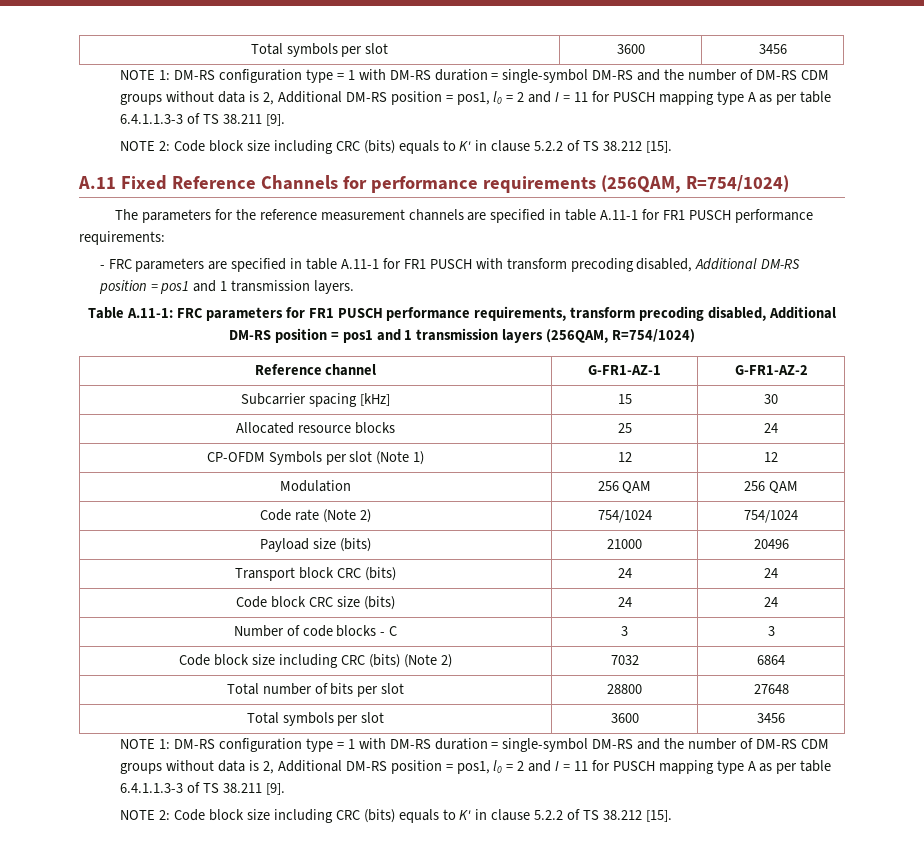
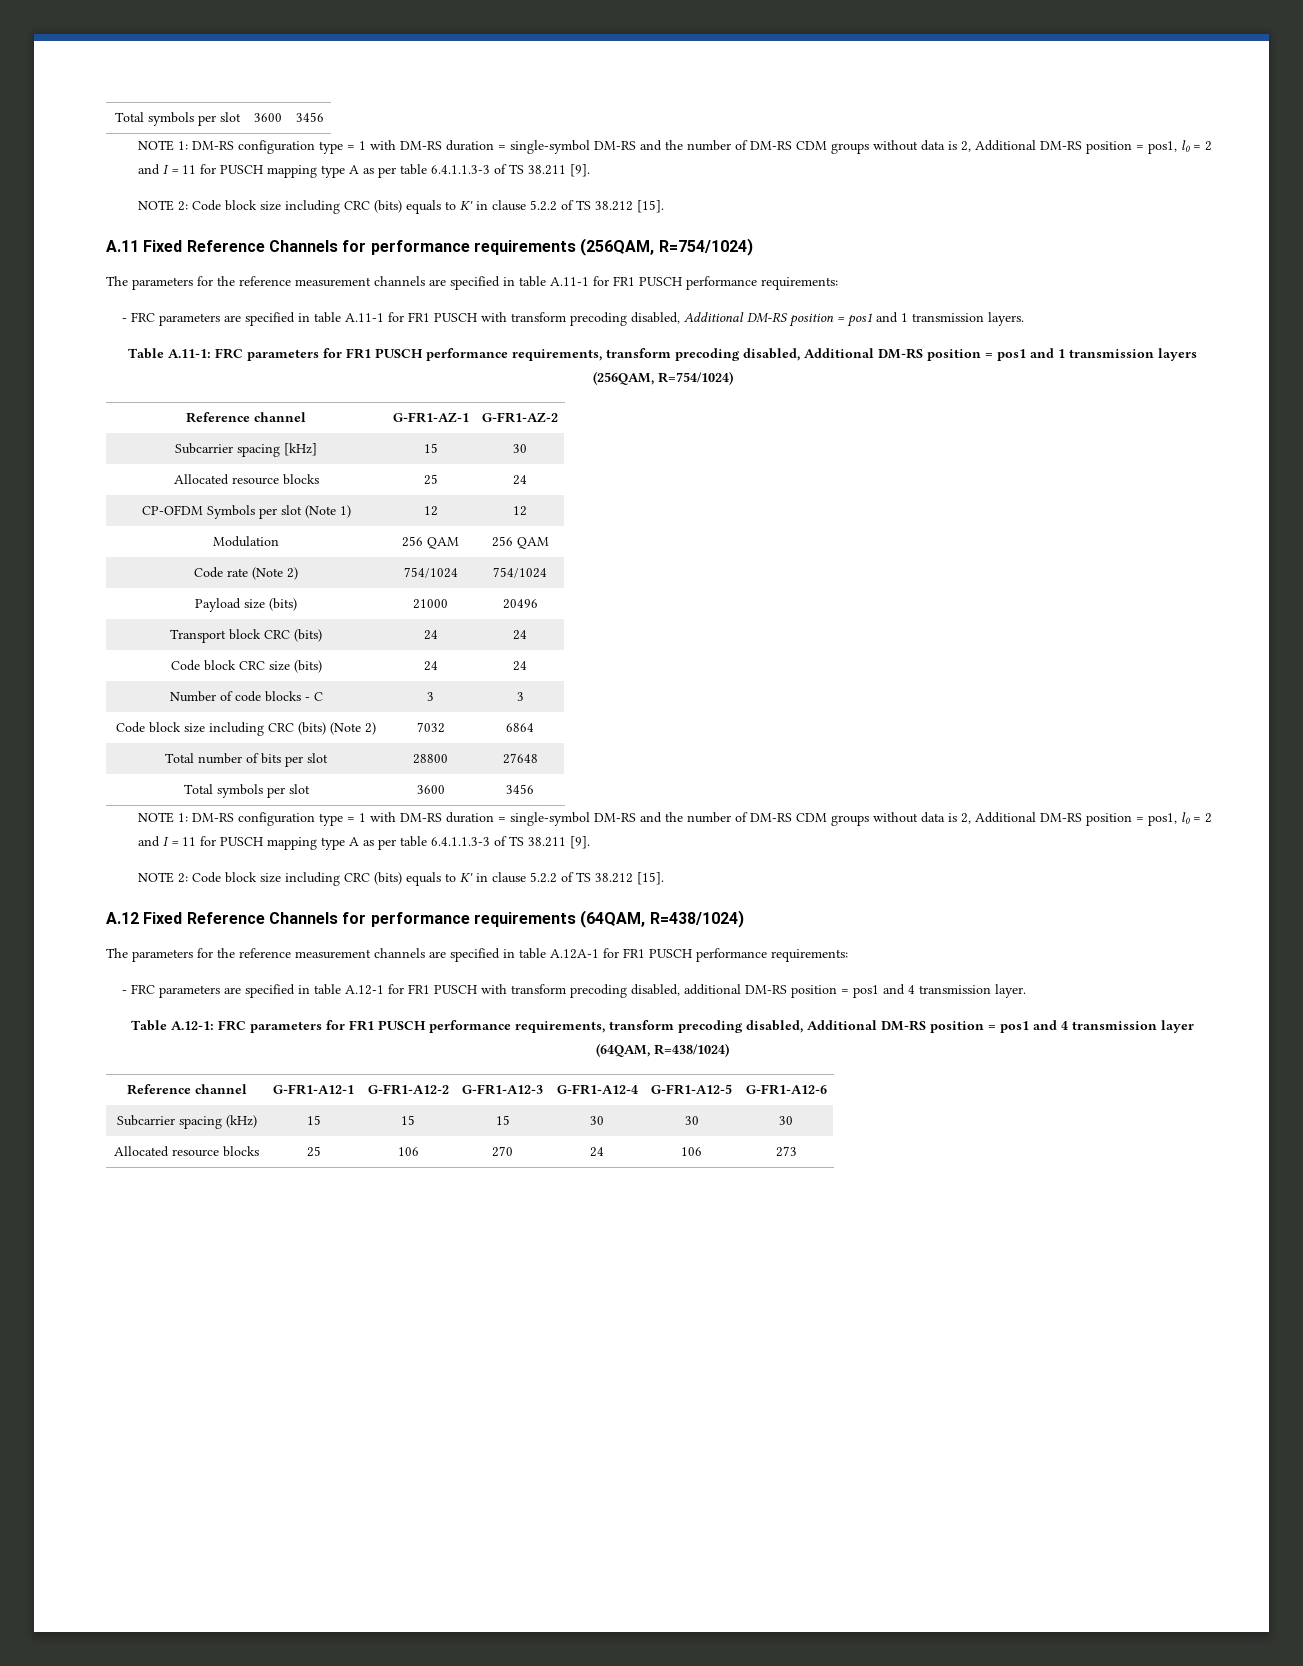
+ A.12 Fixed Reference Channels for performance requirements (64QAM, R=438/1024)
+ The parameters for the reference measurement channels are specified in table A.12A-1 for FR1 PUSCH performance requirements:
+ - FRC parameters are specified in table A.12-1 for FR1 PUSCH with transform precoding disabled, additional DM-RS position = pos1 and 4 transmission layer.
+ Table A.12-1: FRC parameters for FR1 PUSCH performance requirements, transform precoding disabled, Additional DM-RS position = pos1 and 4 transmission layer (64QAM, R=438/1024)
+ Reference channel | G-FR1-A12-1 | G-FR1-A12-2 | G-FR1-A12-3 | G-FR1-A12-4 | G-FR1-A12-5 | G-FR1-A12-6
+ Subcarrier spacing (kHz) | 15 | 15 | 15 | 30 | 30 | 30
+ Allocated resource blocks | 25 | 106 | 270 | 24 | 106 | 273

